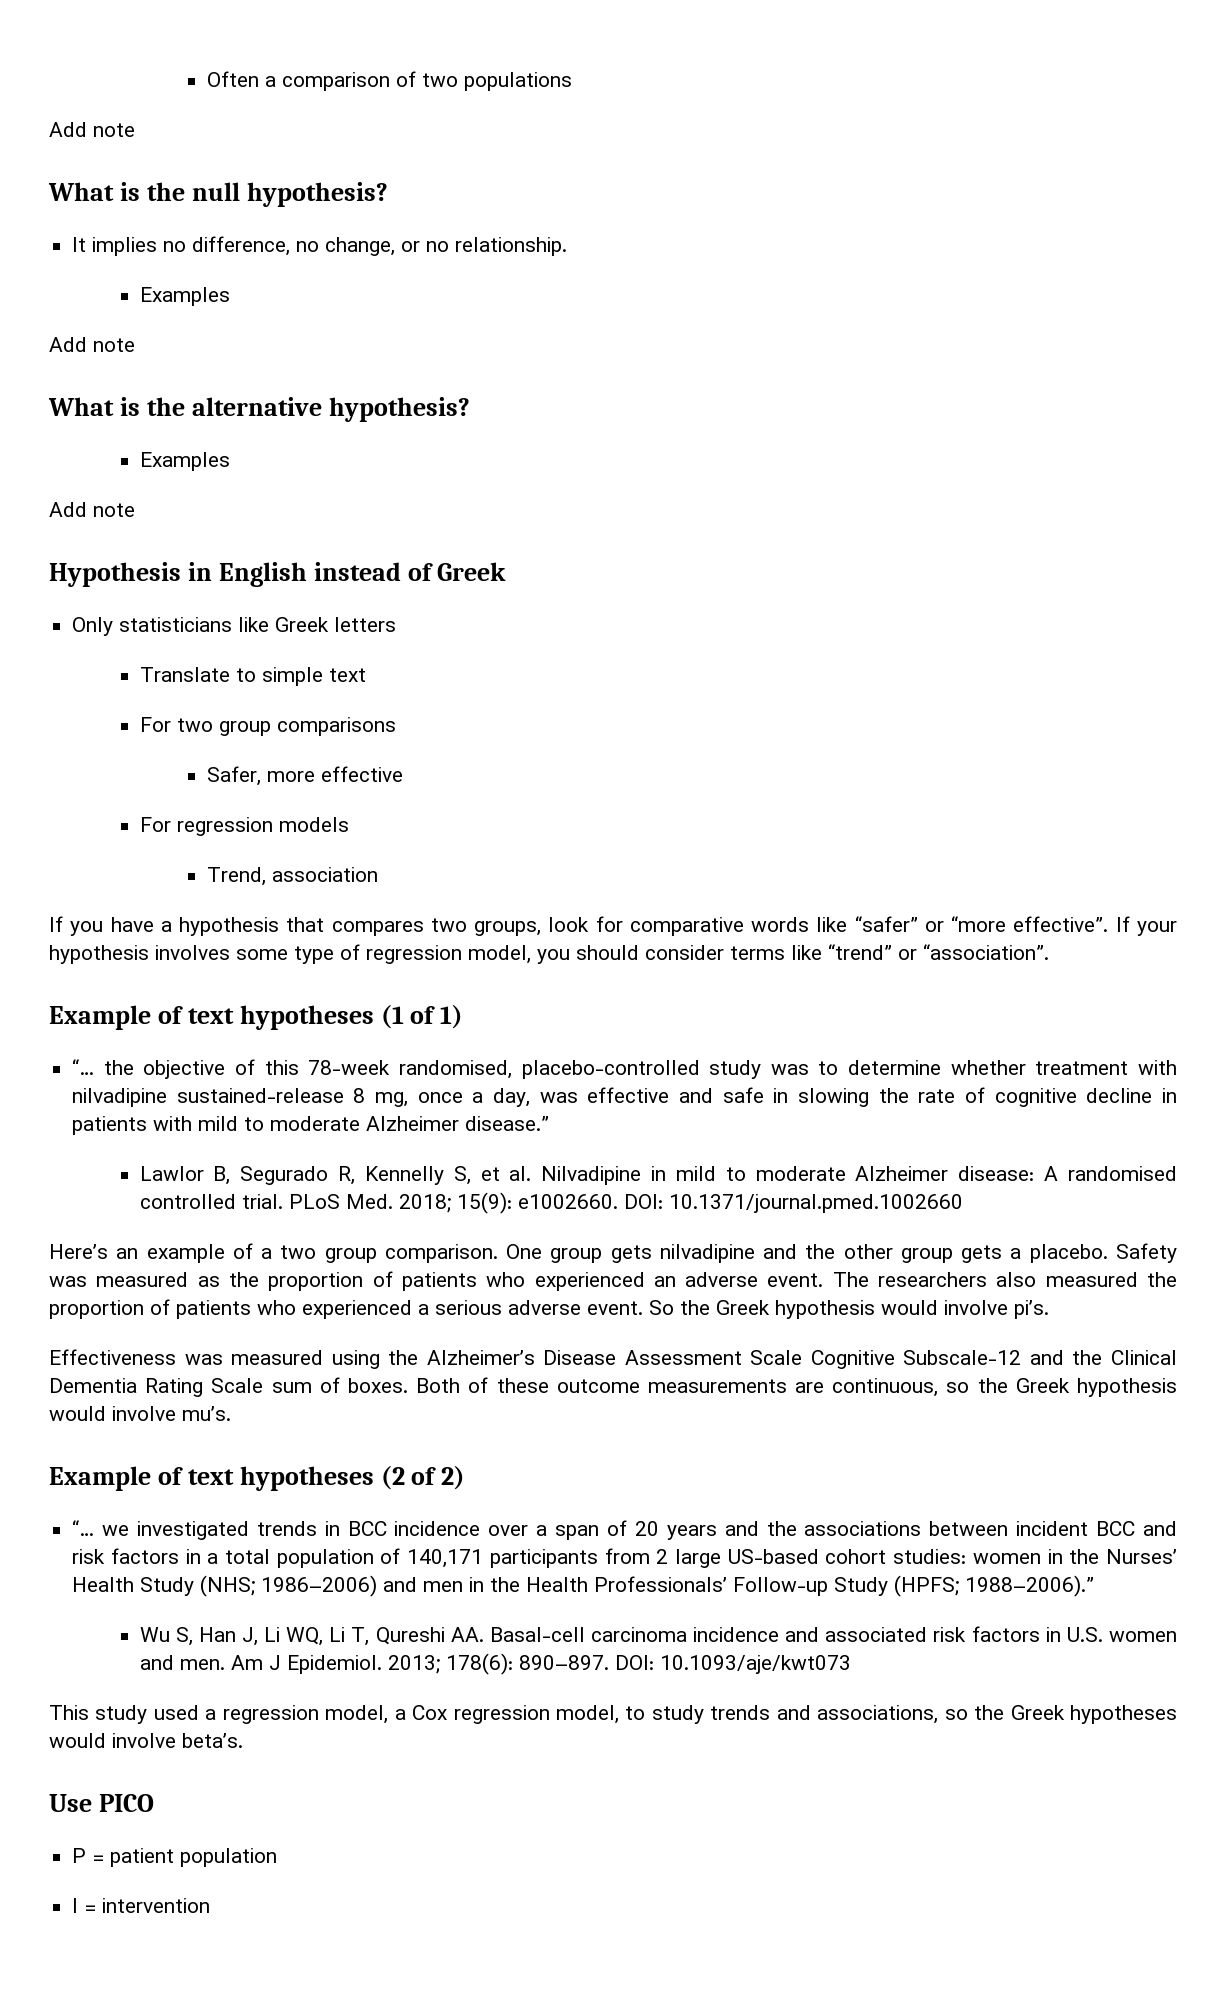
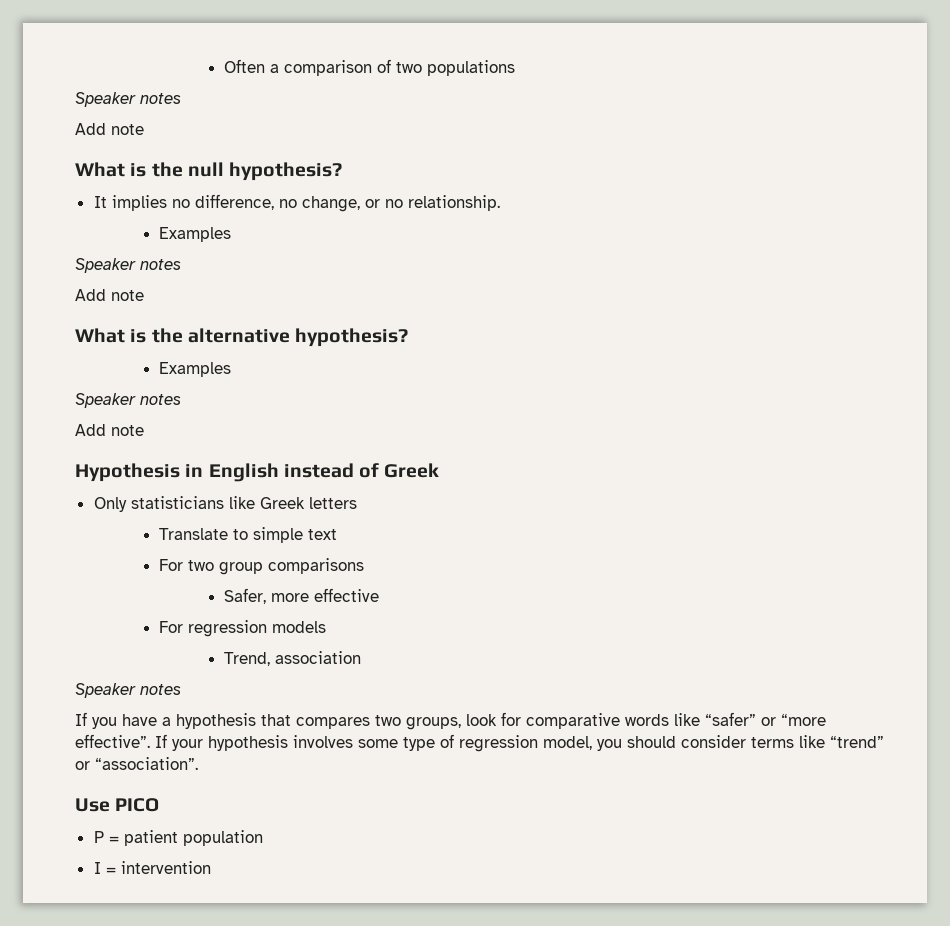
  Often a comparison of two populations
+ Speaker notes
  It implies no difference, no change, or no relationship.
  Examples
+ Speaker notes
  What is the alternative hypothesis?
  Examples
+ Speaker notes
  Trend, association
+ Speaker notes
- Example of text hypotheses (1 of 1)
- “… the objective of this 78-week randomised, placebo-controlled study was to determine whether treatment with nilvadipine sustained-release 8 mg, once a day, was effective and safe in slowing the rate of cognitive decline in patients with mild to moderate Alzheimer disease.”
- Lawlor B, Segurado R, Kennelly S, et al. Nilvadipine in mild to moderate Alzheimer disease: A randomised controlled trial. PLoS Med. 2018; 15(9): e1002660. DOI: 10.1371/journal.pmed.1002660
- Here’s an example of a two group comparison. One group gets nilvadipine and the other group gets a placebo. Safety was measured as the proportion of patients who experienced an adverse event. The researchers also measured the proportion of patients who experienced a serious adverse event. So the Greek hypothesis would involve pi’s.
- Effectiveness was measured using the Alzheimer’s Disease Assessment Scale Cognitive Subscale-12 and the Clinical Dementia Rating Scale sum of boxes. Both of these outcome measurements are continuous, so the Greek hypothesis would involve mu’s.
- Example of text hypotheses (2 of 2)
- “… we investigated trends in BCC incidence over a span of 20 years and the associations between incident BCC and risk factors in a total population of 140,171 participants from 2 large US-based cohort studies: women in the Nurses’ Health Study (NHS; 1986–2006) and men in the Health Professionals’ Follow-up Study (HPFS; 1988–2006).”
- Wu S, Han J, Li WQ, Li T, Qureshi AA. Basal-cell carcinoma incidence and associated risk factors in U.S. women and men. Am J Epidemiol. 2013; 178(6): 890–897. DOI: 10.1093/aje/kwt073
- This study used a regression model, a Cox regression model, to study trends and associations, so the Greek hypotheses would involve beta’s.

